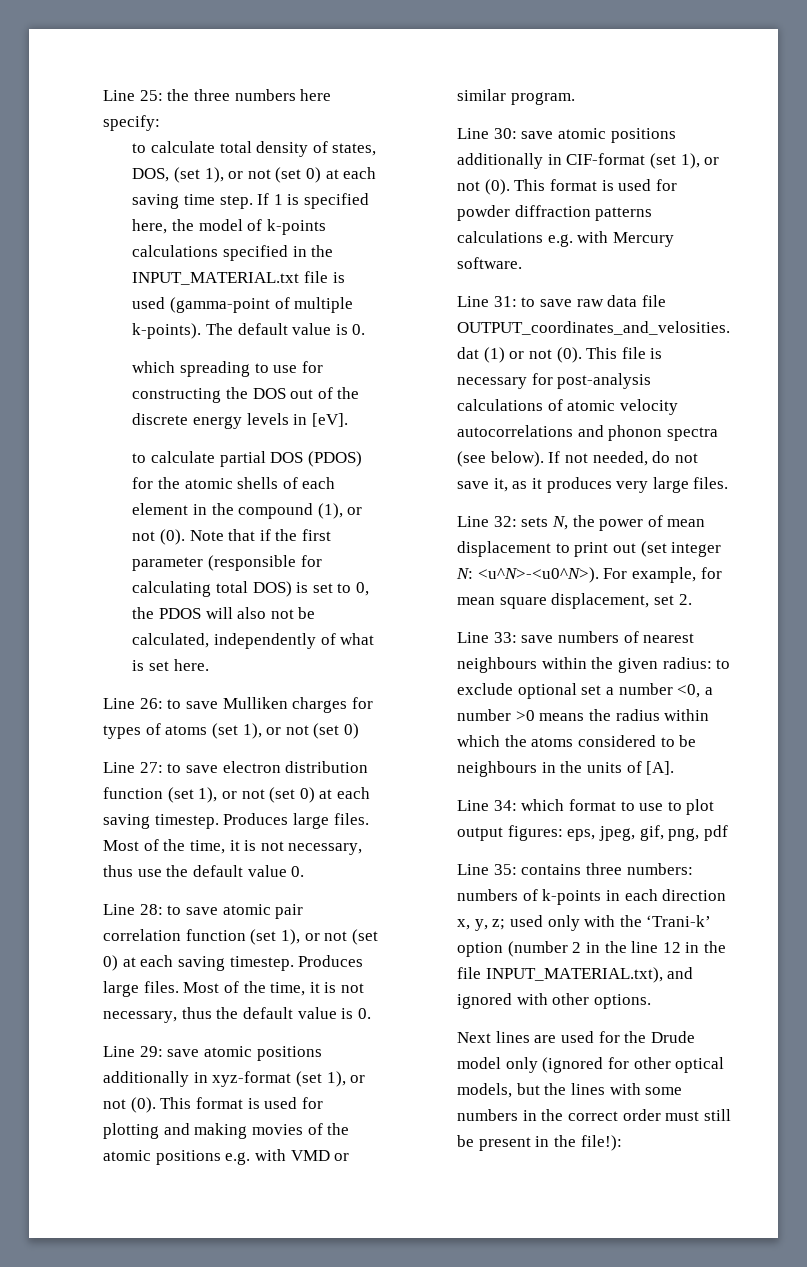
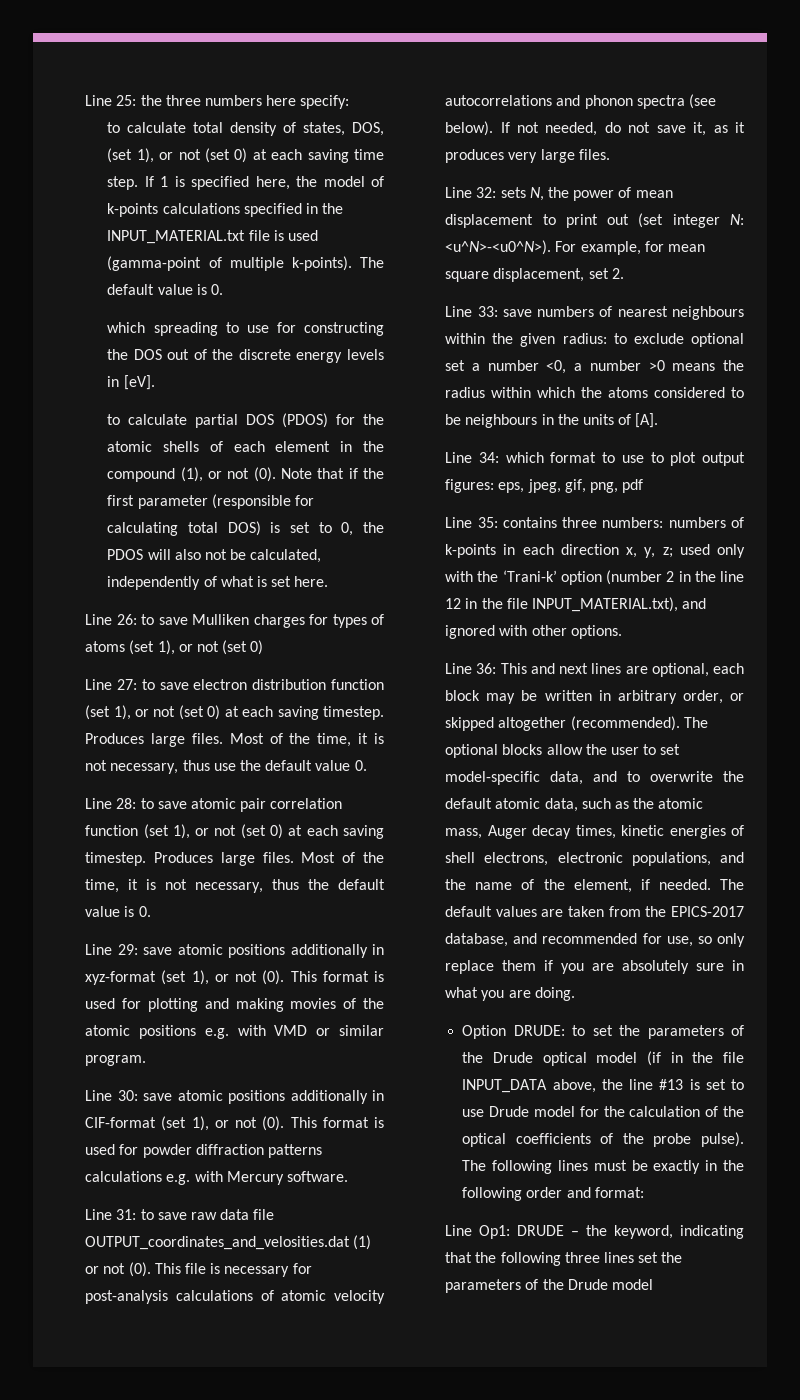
- Next lines are used for the Drude model only (ignored for other optical models, but the lines with some numbers in the correct order must still be present in the file!):
+ Line 36: This and next lines are optional, each block may be written in arbitrary order, or skipped altogether (recommended). The optional blocks allow the user to set model-specific data, and to overwrite the default atomic data, such as the atomic mass, Auger decay times, kinetic energies of shell electrons, electronic populations, and the name of the element, if needed. The default values are taken from the EPICS-2017 database, and recommended for use, so only replace them if you are absolutely sure in what you are doing.
+ Option DRUDE: to set the parameters of the Drude optical model (if in the file INPUT_DATA above, the line #13 is set to use Drude model for the calculation of the optical coefficients of the probe pulse). The following lines must be exactly in the following order and format:
+ Line Op1: DRUDE – the keyword, indicating that the following three lines set the parameters of the Drude model

